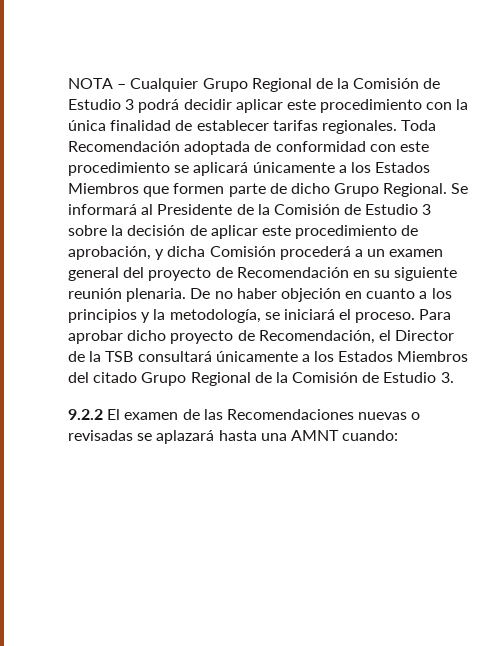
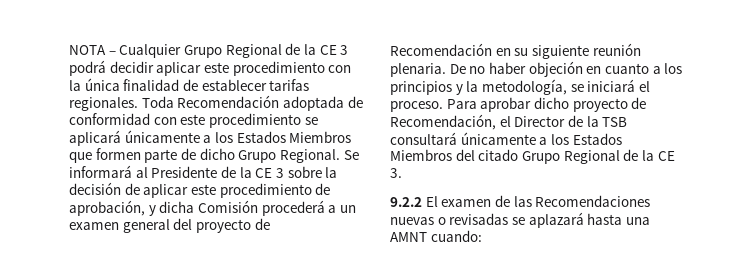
- NOTA – Cualquier Grupo Regional de la Comisión de Estudio 3 podrá decidir aplicar este procedimiento con la única finalidad de establecer tarifas regionales.
+ NOTA – Cualquier Grupo Regional de la CE 3 podrá decidir aplicar este procedimiento con la única finalidad de establecer tarifas regionales.
- Se informará al Presidente de la Comisión de Estudio 3 sobre la decisión de aplicar este procedimiento de aprobación, y dicha Comisión procederá a un examen general del proyecto de Recomendación en su siguiente reunión plenaria.
+ Se informará al Presidente de la CE 3 sobre la decisión de aplicar este procedimiento de aprobación, y dicha Comisión procederá a un examen general del proyecto de Recomendación en su siguiente reunión plenaria.
- Para aprobar dicho proyecto de Recomendación, el Director de la TSB consultará únicamente a los Estados Miembros del citado Grupo Regional de la Comisión de Estudio 3.
+ Para aprobar dicho proyecto de Recomendación, el Director de la TSB consultará únicamente a los Estados Miembros del citado Grupo Regional de la CE 3.

